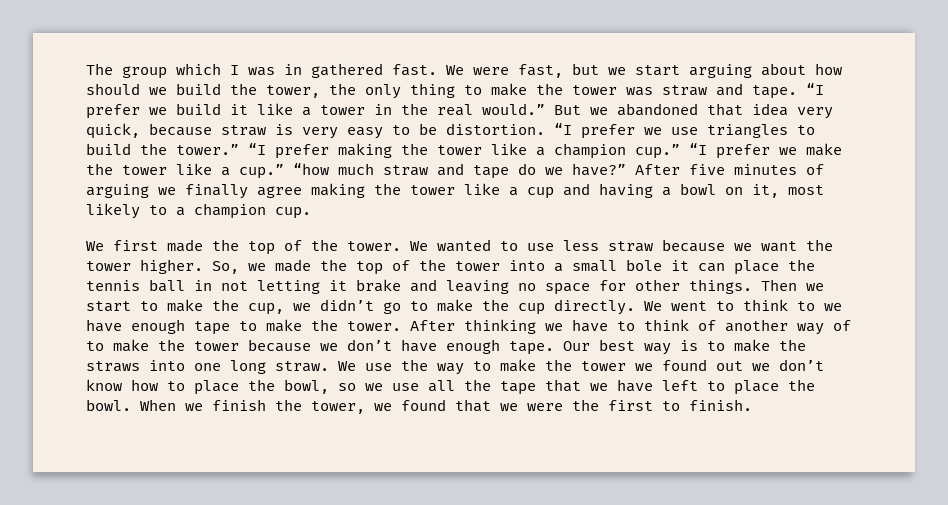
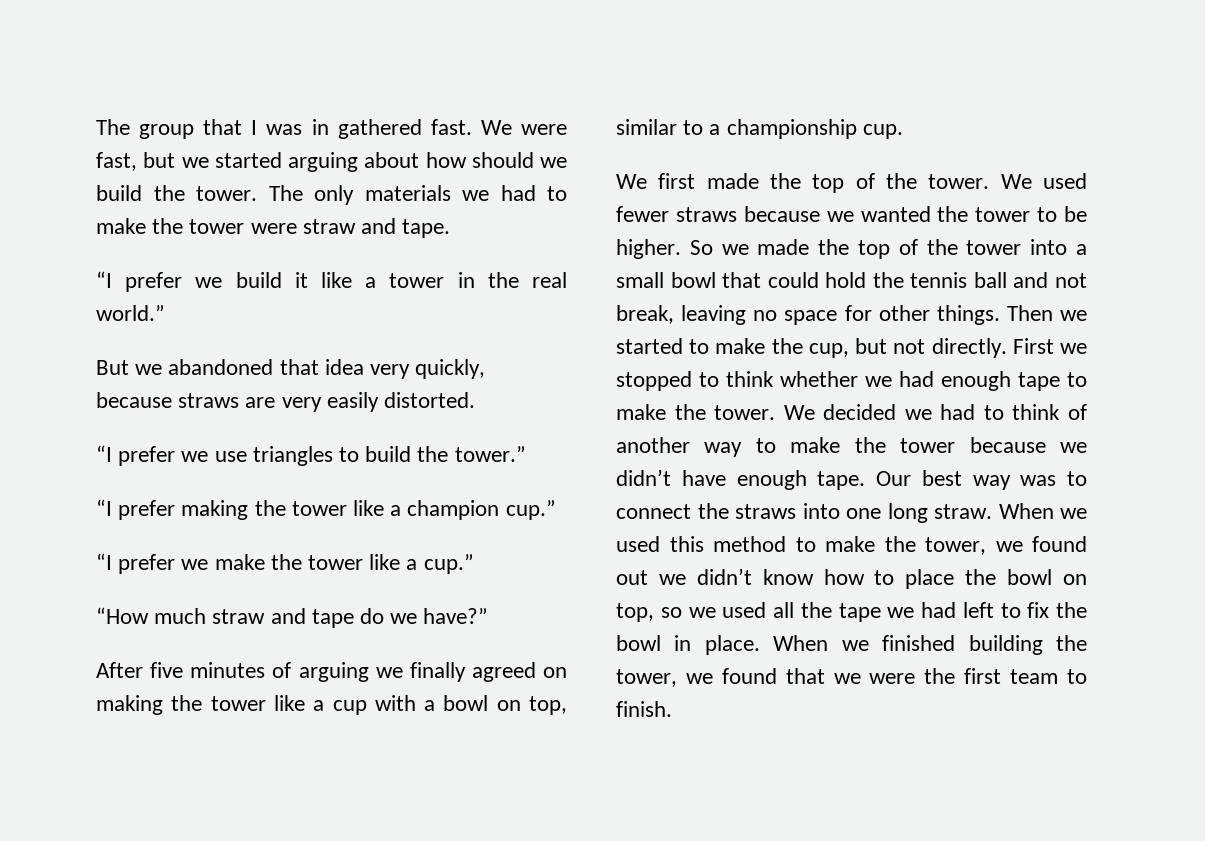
- The group which I was in gathered fast.
+ The group that I was in gathered fast.
- We were fast, but we start arguing about how should we build the tower, the only thing to make the tower was straw and tape. “I prefer we build it like a tower in the real would.” But we abandoned that idea very quick, because straw is very easy to be distortion. “I prefer we use triangles to build the tower.” “I prefer making the tower like a champion cup.” “I prefer we make the tower like a cup.” “how much straw and tape do we have?” After five minutes of arguing we finally agree making the tower like a cup and having a bowl on it, most likely to a champion cup.
+ We were fast, but we started arguing about how should we build the tower. The only materials we had to make the tower were straw and tape.
+ “I prefer we build it like a tower in the real world.”
+ But we abandoned that idea very quickly, because straws are very easily distorted.
+ “I prefer we use triangles to build the tower.”
+ “I prefer making the tower like a champion cup.”
+ “I prefer we make the tower like a cup.”
+ “How much straw and tape do we have?”
+ After five minutes of arguing we finally agreed on making the tower like a cup with a bowl on top, similar to a championship cup.
- We wanted to use less straw because we want the tower higher. So, we made the top of the tower into a small bole it can place the tennis ball in not letting it brake and leaving no space for other things.
+ We used fewer straws because we wanted the tower to be higher. So we made the top of the tower into a small bowl that could hold the tennis ball and not break, leaving no space for other things.
- Then we start to make the cup, we didn’t go to make the cup directly. We went to think to we have enough tape to make the tower.
+ Then we started to make the cup, but not directly. First we stopped to think whether we had enough tape to make the tower.
- After thinking we have to think of another way of to make the tower because we don’t have enough tape.
+ We decided we had to think of another way to make the tower because we didn’t have enough tape.
- Our best way is to make the straws into one long straw.
+ Our best way was to connect the straws into one long straw.
- We use the way to make the tower we found out we don’t know how to place the bowl, so we use all the tape that we have left to place the bowl. When we finish the tower, we found that we were the first to finish.
+ When we used this method to make the tower, we found out we didn’t know how to place the bowl on top, so we used all the tape we had left to fix the bowl in place. When we finished building the tower, we found that we were the first team to finish.

